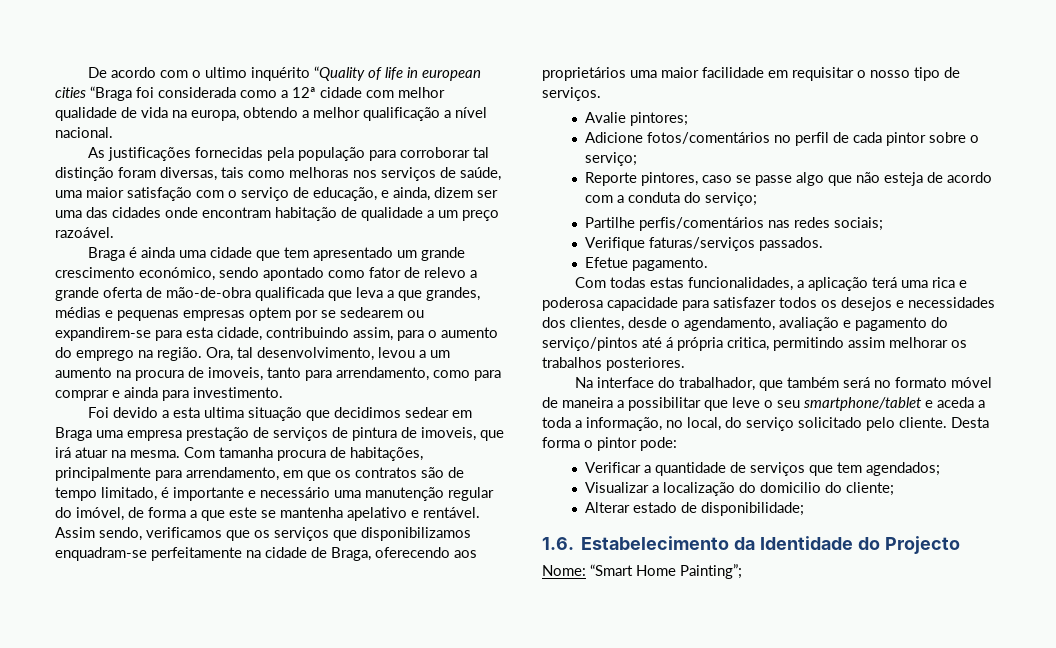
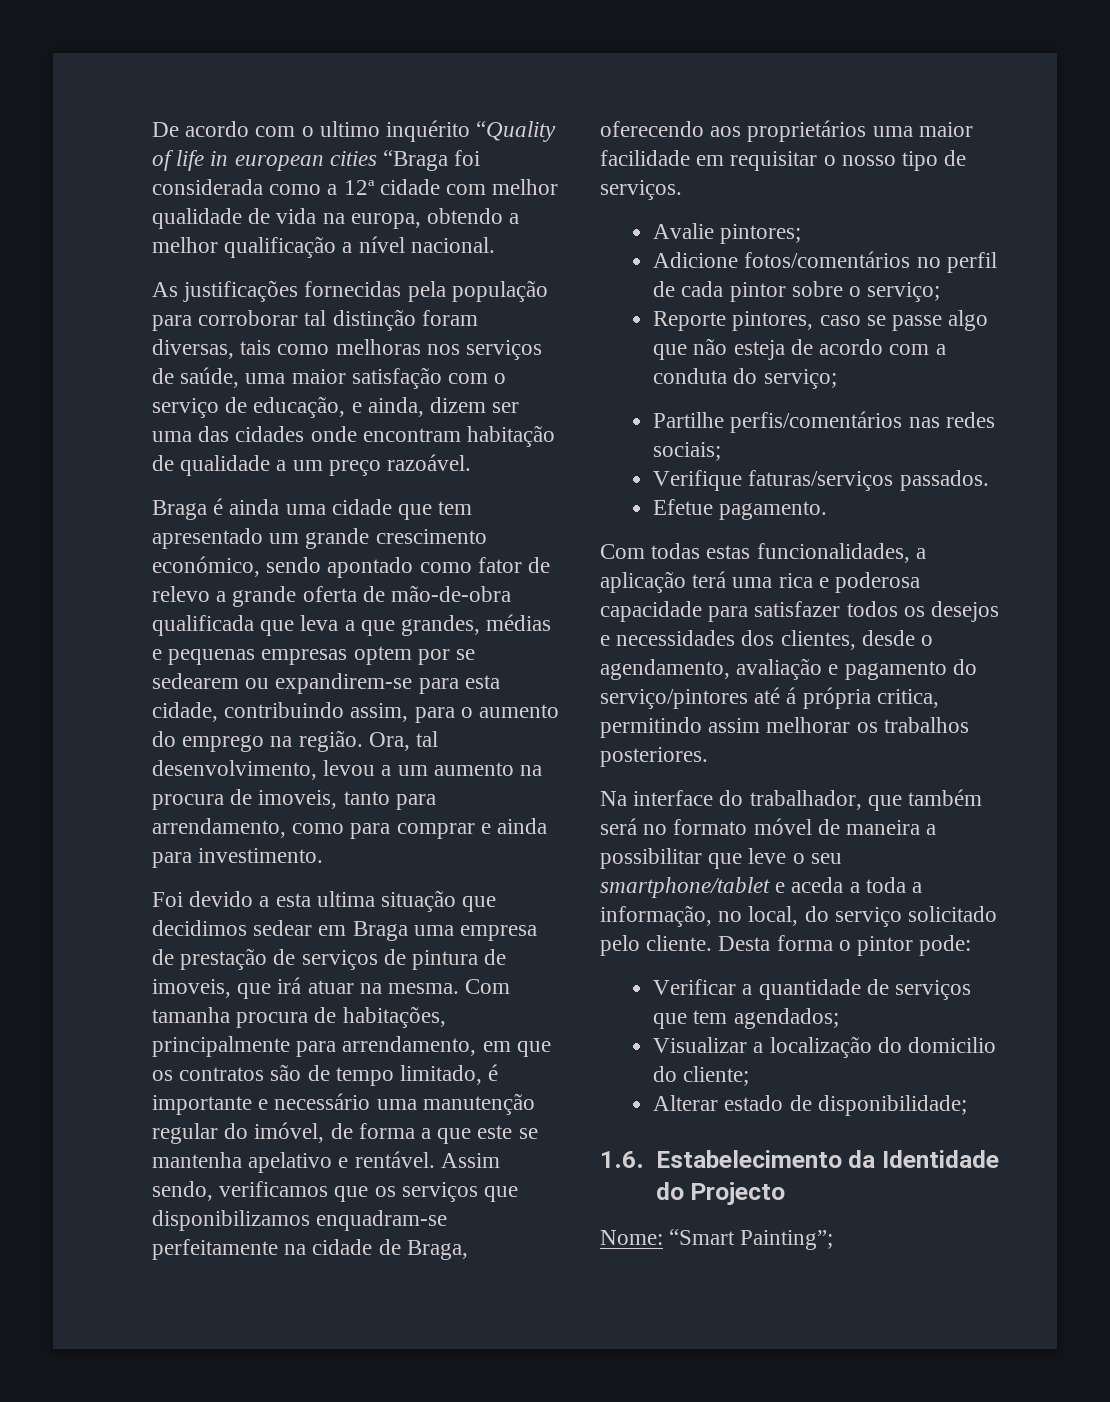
- Foi devido a esta ultima situação que decidimos sedear em Braga uma empresa prestação de serviços de pintura de imoveis, que irá atuar na mesma.
+ Foi devido a esta ultima situação que decidimos sedear em Braga uma empresa de prestação de serviços de pintura de imoveis, que irá atuar na mesma.
- Com todas estas funcionalidades, a aplicação terá uma rica e poderosa capacidade para satisfazer todos os desejos e necessidades dos clientes, desde o agendamento, avaliação e pagamento do serviço/pintos até á própria critica, permitindo assim melhorar os trabalhos posteriores.
+ Com todas estas funcionalidades, a aplicação terá uma rica e poderosa capacidade para satisfazer todos os desejos e necessidades dos clientes, desde o agendamento, avaliação e pagamento do serviço/pintores até á própria critica, permitindo assim melhorar os trabalhos posteriores.
- Nome: “Smart Home Painting”;
+ Nome: “Smart Painting”;

